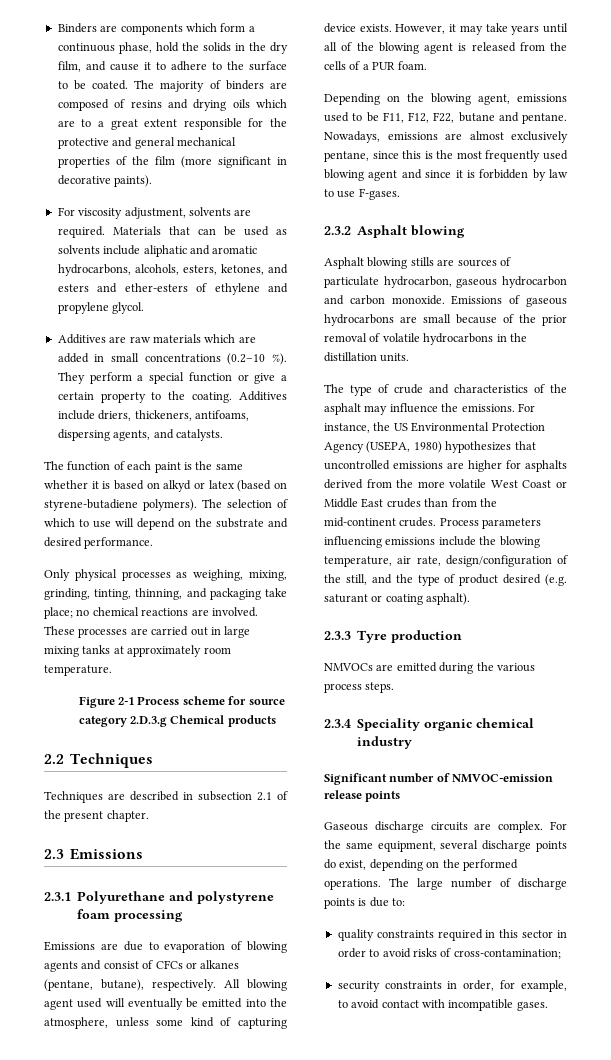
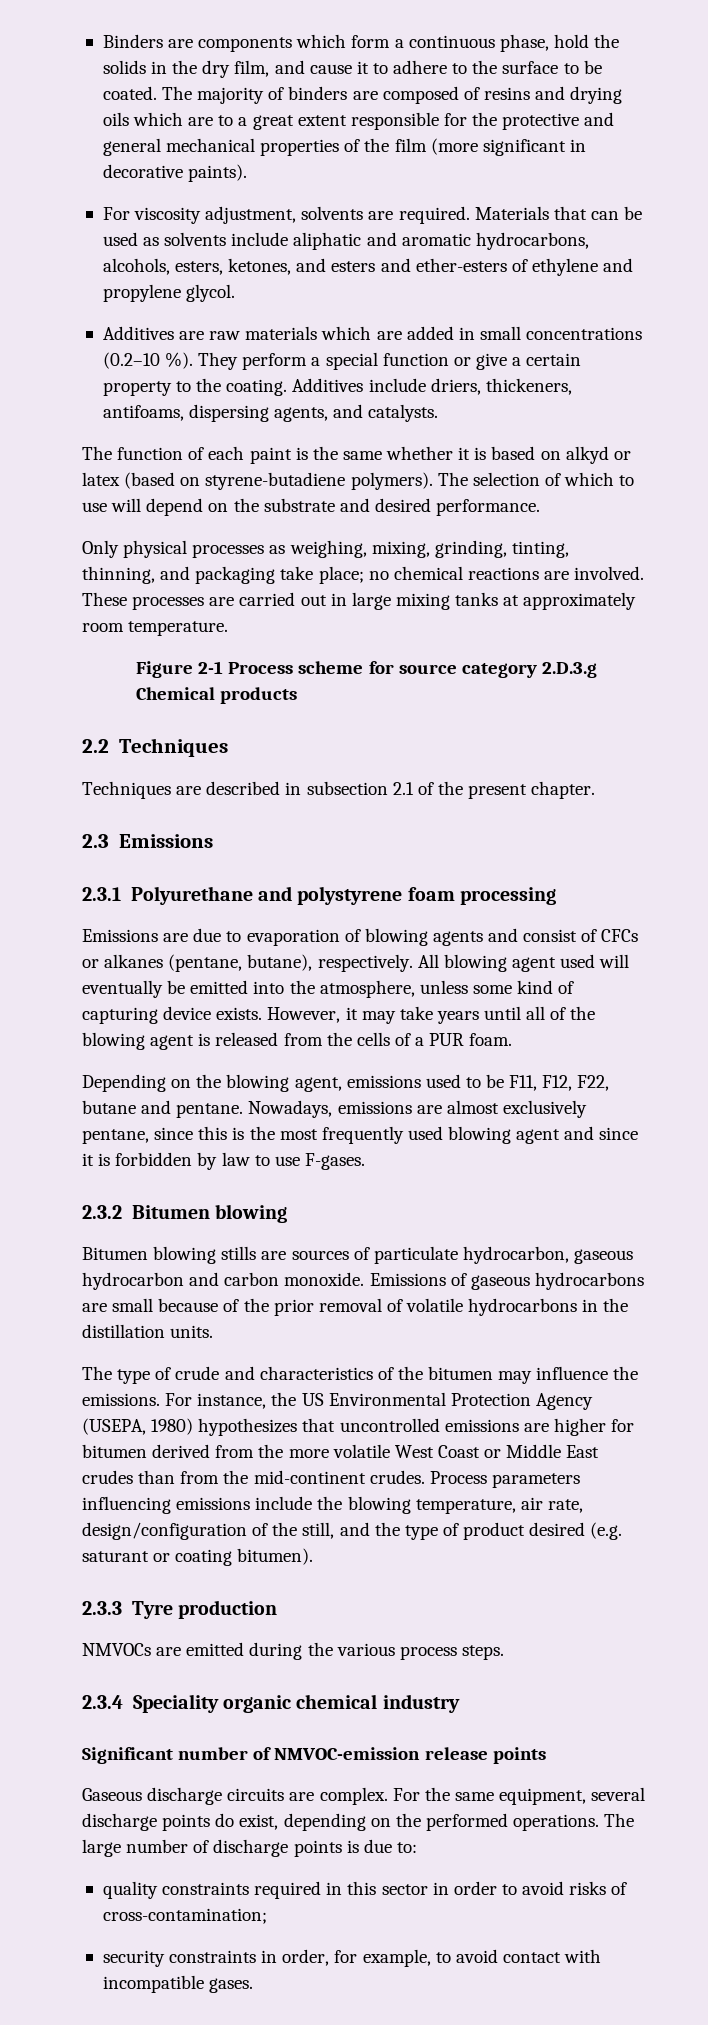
- 2.3.2 Asphalt blowing
+ 2.3.2 Bitumen blowing
- Asphalt blowing stills are sources of particulate hydrocarbon, gaseous hydrocarbon and carbon monoxide.
+ Bitumen blowing stills are sources of particulate hydrocarbon, gaseous hydrocarbon and carbon monoxide.
- The type of crude and characteristics of the asphalt may influence the emissions.
+ The type of crude and characteristics of the bitumen may influence the emissions.
- For instance, the US Environmental Protection Agency (USEPA, 1980) hypothesizes that uncontrolled emissions are higher for asphalts derived from the more volatile West Coast or Middle East crudes than from the mid-continent crudes.
+ For instance, the US Environmental Protection Agency (USEPA, 1980) hypothesizes that uncontrolled emissions are higher for bitumen derived from the more volatile West Coast or Middle East crudes than from the mid-continent crudes.
- Process parameters influencing emissions include the blowing temperature, air rate, design/configuration of the still, and the type of product desired (e.g. saturant or coating asphalt).
+ Process parameters influencing emissions include the blowing temperature, air rate, design/configuration of the still, and the type of product desired (e.g. saturant or coating bitumen).

